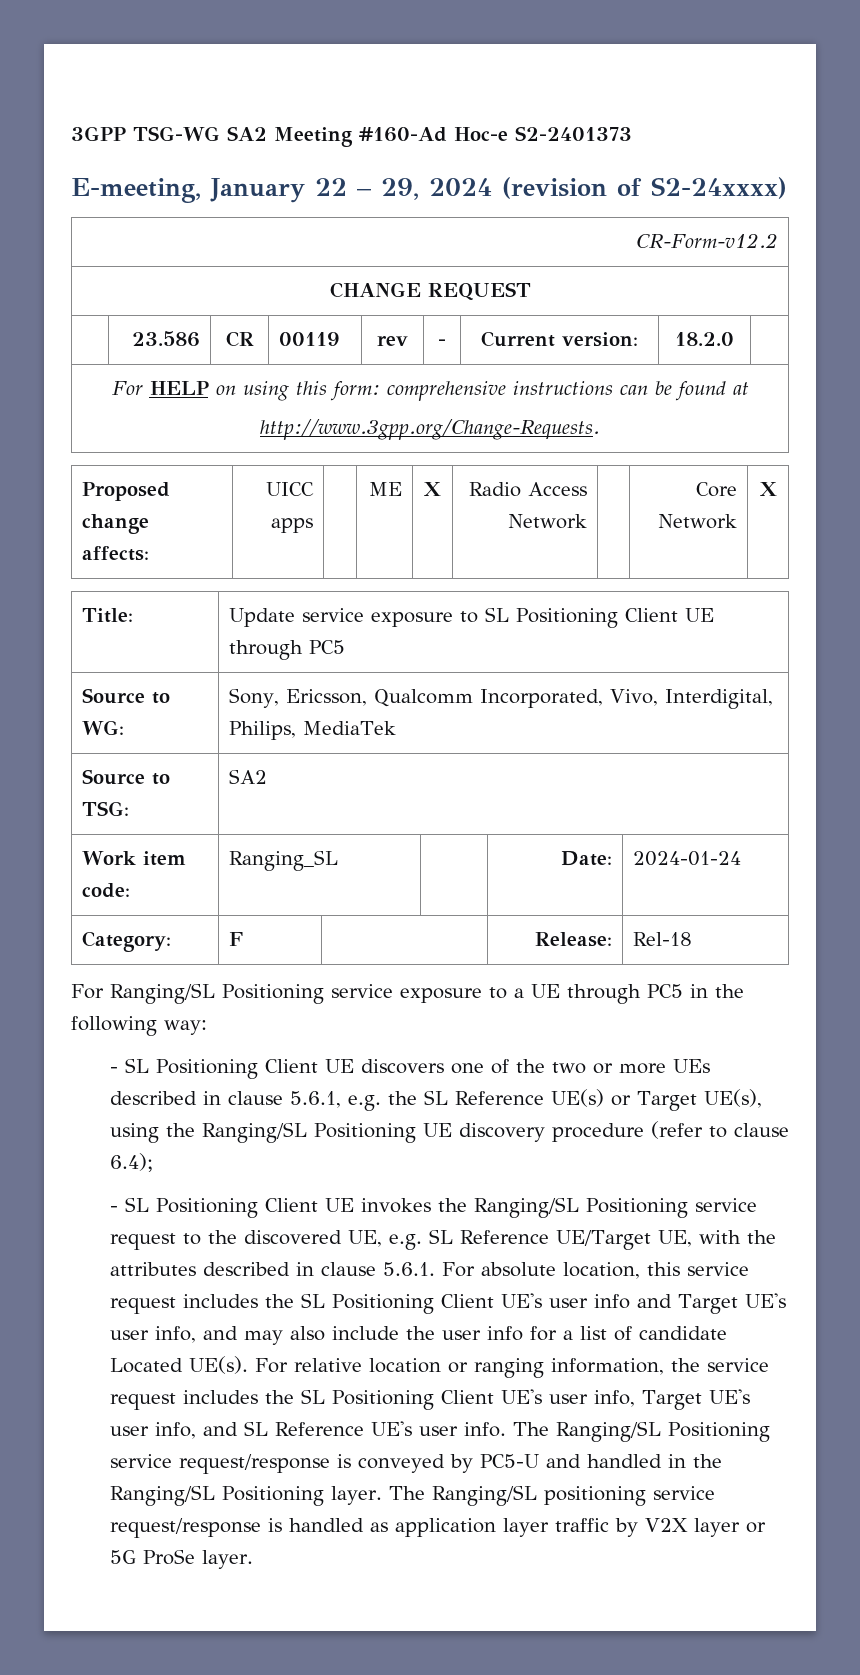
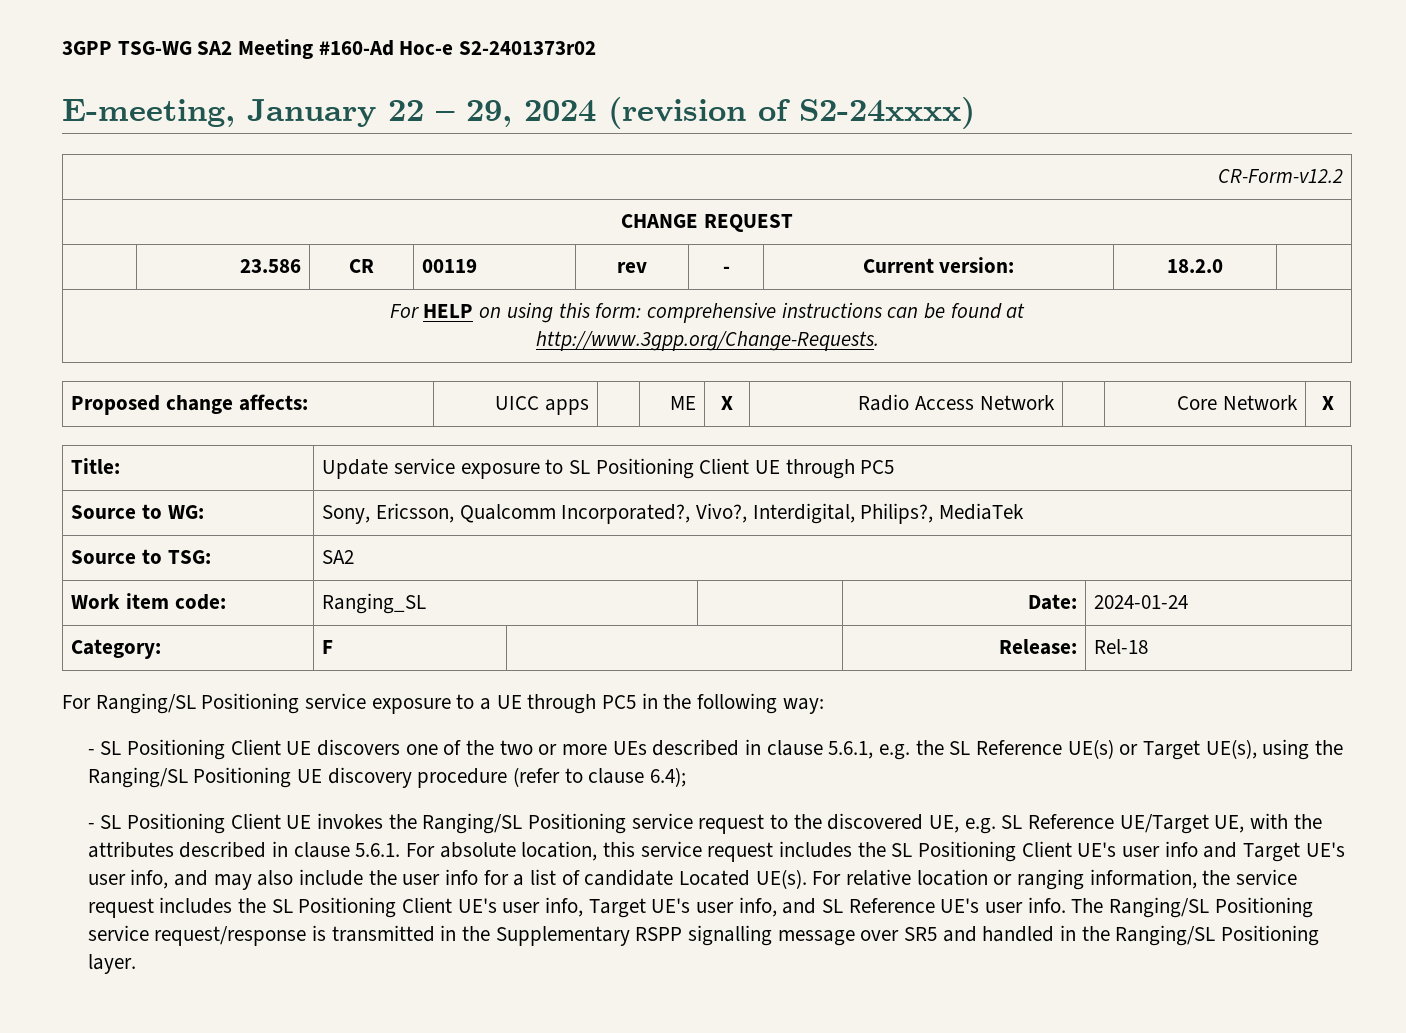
- 3GPP TSG-WG SA2 Meeting #160-Ad Hoc-e S2-2401373
+ 3GPP TSG-WG SA2 Meeting #160-Ad Hoc-e S2-2401373r02
- Source to WG: | Sony, Ericsson, Qualcomm Incorporated, Vivo, Interdigital, Philips, MediaTek
+ Source to WG: | Sony, Ericsson, Qualcomm Incorporated?, Vivo?, Interdigital, Philips?, MediaTek
- The Ranging/SL Positioning service request/response is conveyed by PC5-U and handled in the Ranging/SL Positioning layer. The Ranging/SL positioning service request/response is handled as application layer traffic by V2X layer or 5G ProSe layer.
+ The Ranging/SL Positioning service request/response is transmitted in the Supplementary RSPP signalling message over SR5 and handled in the Ranging/SL Positioning layer.

